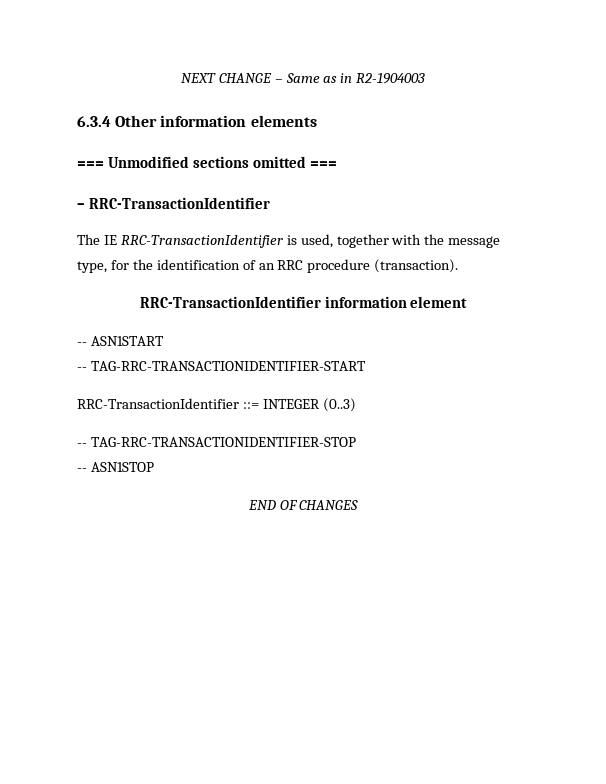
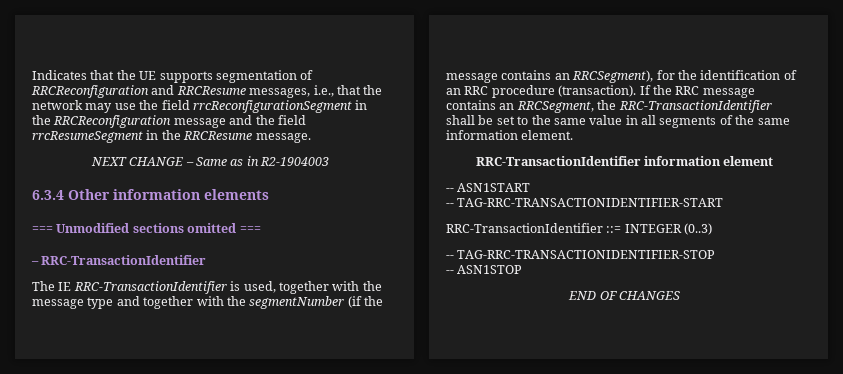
+ Indicates that the UE supports segmentation of RRCReconfiguration and RRCResume messages, i.e., that the network may use the field rrcReconfigurationSegment in the RRCReconfiguration message and the field rrcResumeSegment in the RRCResume message.
- The IE RRC-TransactionIdentifier is used, together with the message type, for the identification of an RRC procedure (transaction).
+ The IE RRC-TransactionIdentifier is used, together with the message type and together with the segmentNumber (if the message contains an RRCSegment), for the identification of an RRC procedure (transaction). If the RRC message contains an RRCSegment, the RRC-TransactionIdentifier shall be set to the same value in all segments of the same information element.

